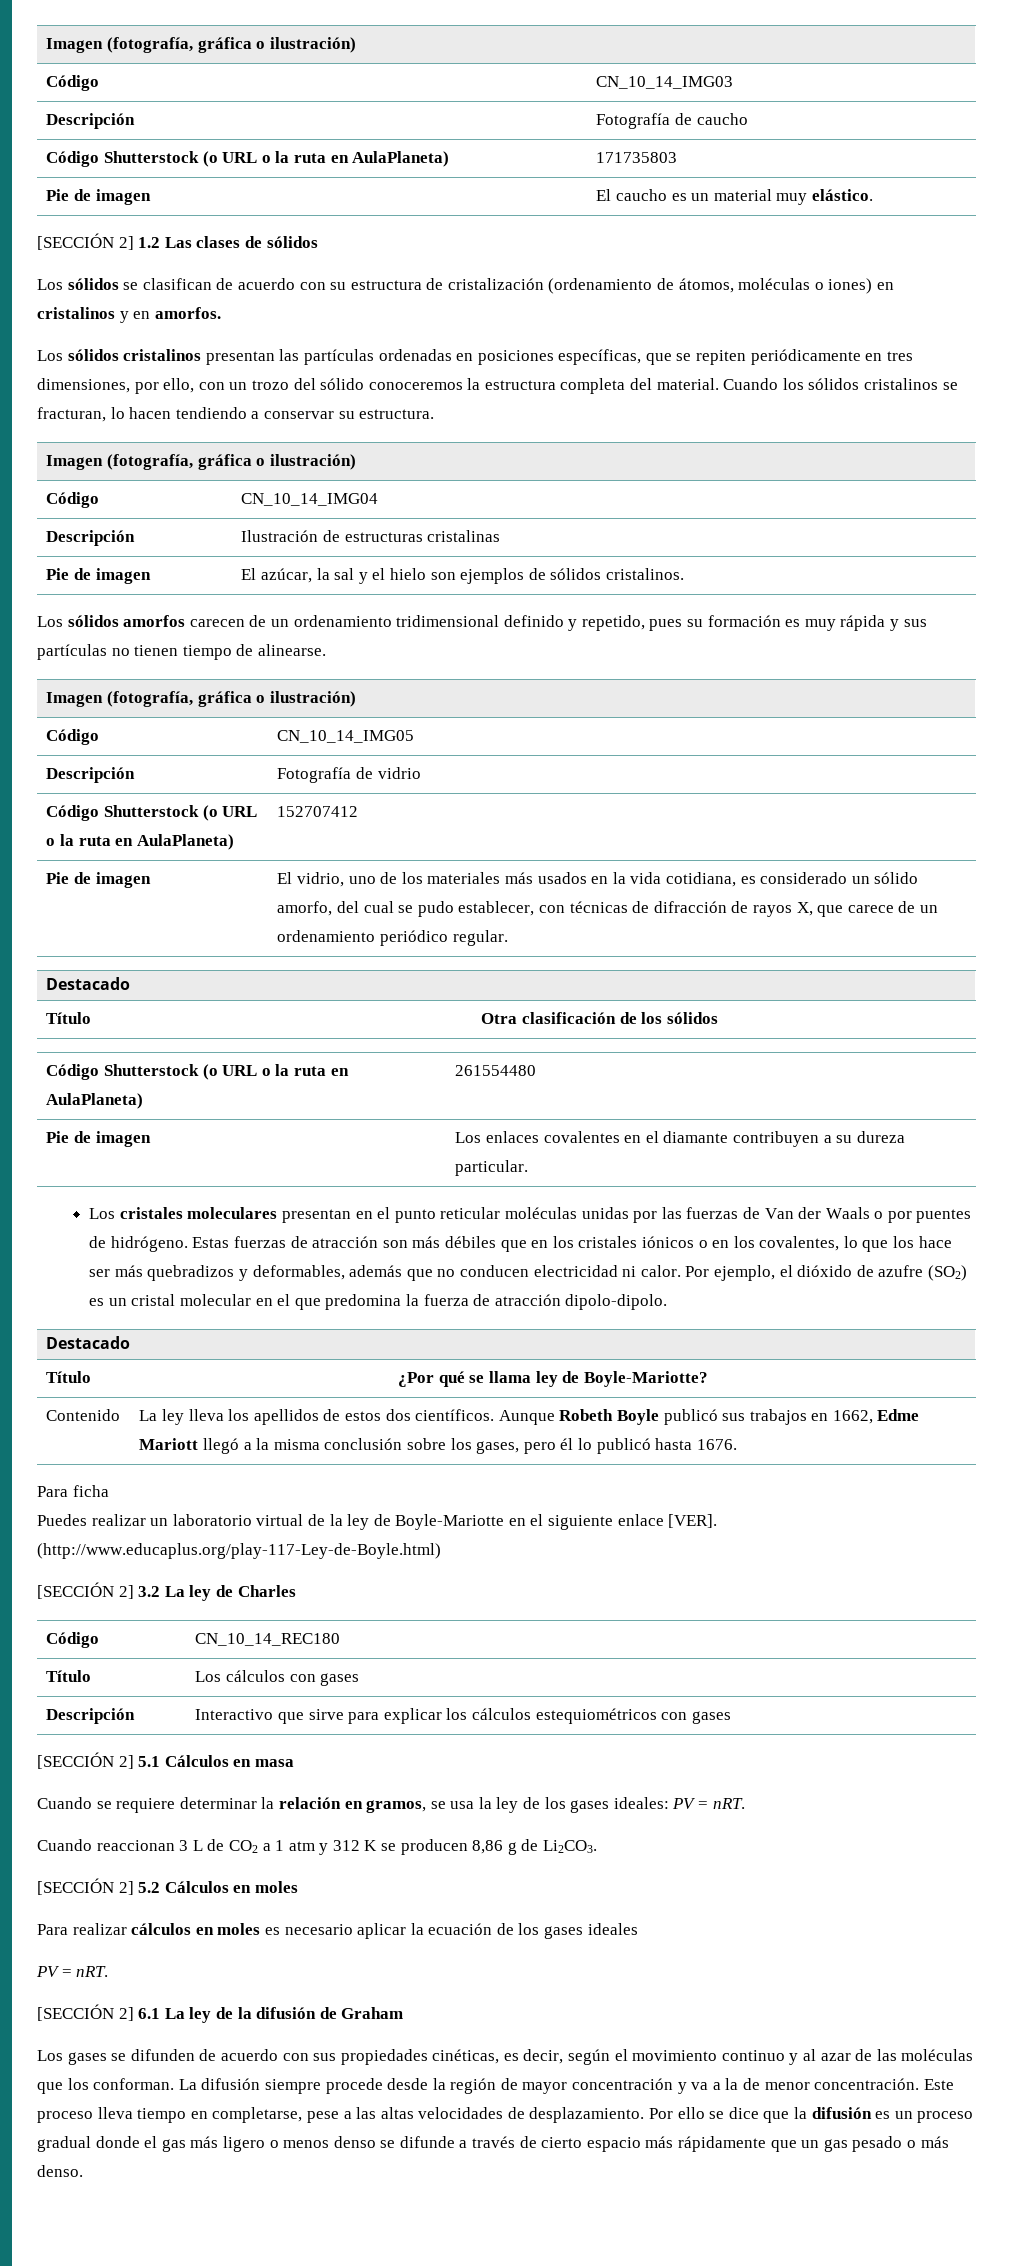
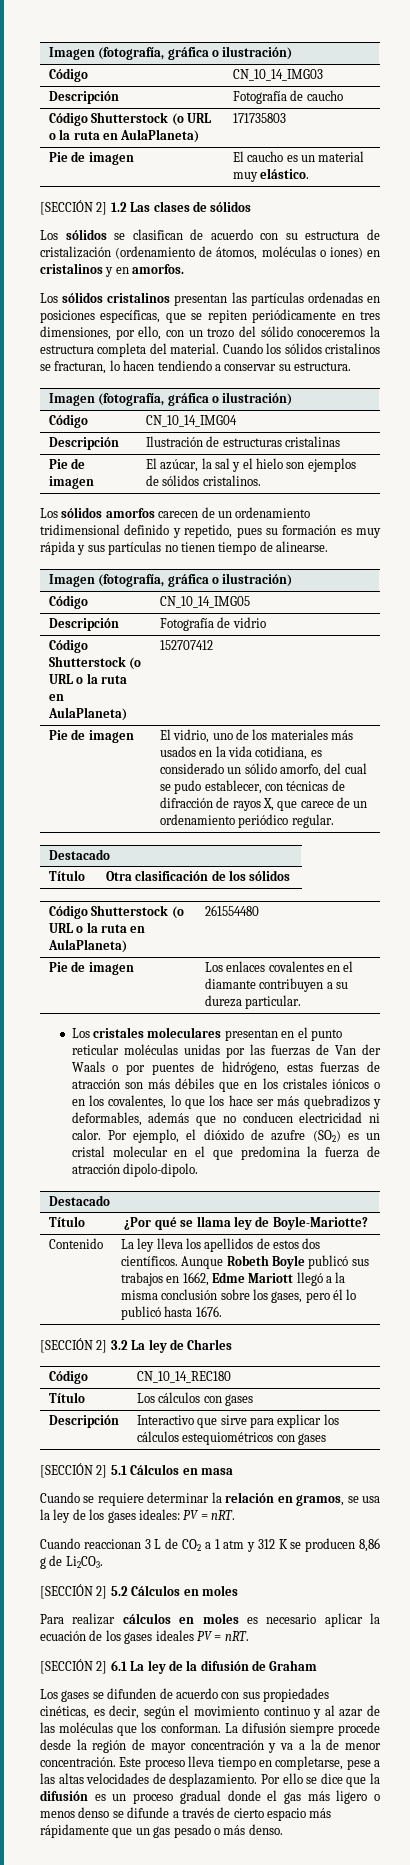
- Los cristales moleculares presentan en el punto reticular moléculas unidas por las fuerzas de Van der Waals o por puentes de hidrógeno. Estas fuerzas de atracción son más débiles que en los cristales iónicos o en los covalentes, lo que los hace ser más quebradizos y deformables, además que no conducen electricidad ni calor.
+ Los cristales moleculares presentan en el punto reticular moléculas unidas por las fuerzas de Van der Waals o por puentes de hidrógeno, estas fuerzas de atracción son más débiles que en los cristales iónicos o en los covalentes, lo que los hace ser más quebradizos y deformables, además que no conducen electricidad ni calor.
- Para ficha
- Puedes realizar un laboratorio virtual de la ley de Boyle-Mariotte en el siguiente enlace [VER]. (http://www.educaplus.org/play-117-Ley-de-Boyle.html)
- Para realizar cálculos en moles es necesario aplicar la ecuación de los gases ideales
- PV = nRT.
+ Para realizar cálculos en moles es necesario aplicar la ecuación de los gases ideales PV = nRT.

